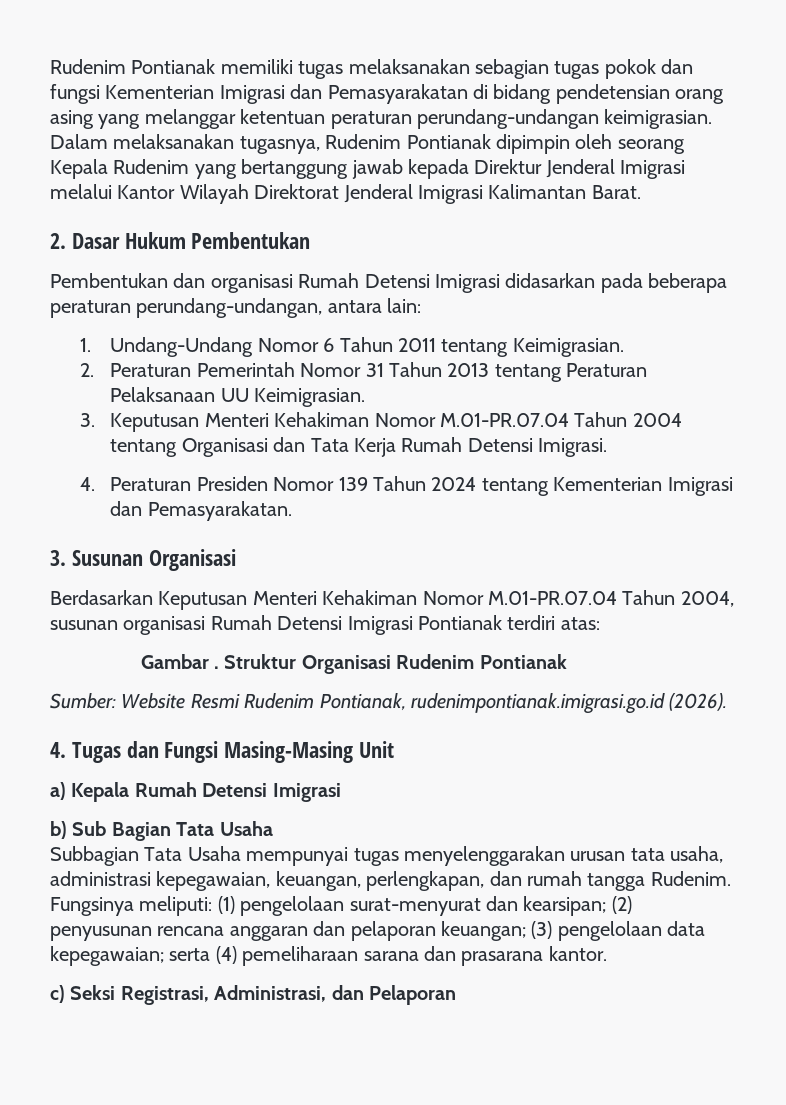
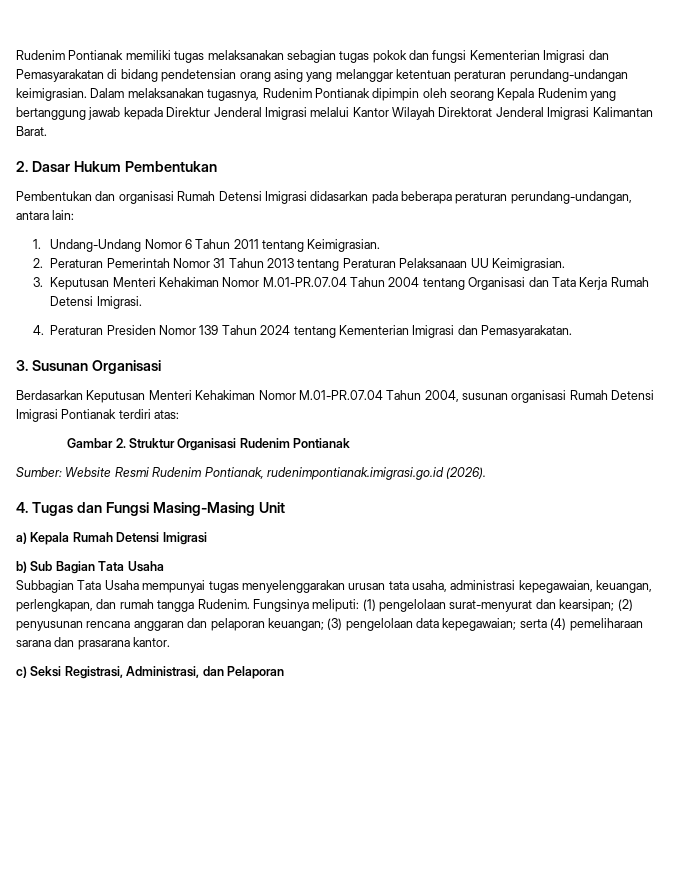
- Gambar . Struktur Organisasi Rudenim Pontianak
+ Gambar 2. Struktur Organisasi Rudenim Pontianak

